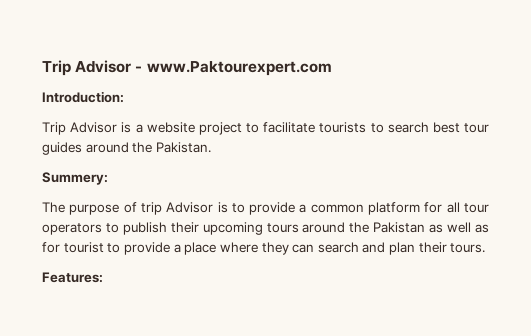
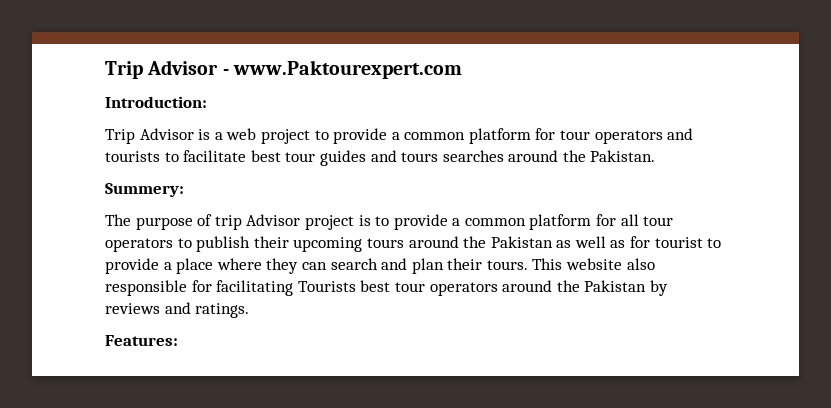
- Trip Advisor is a website project to facilitate tourists to search best tour guides around the Pakistan.
+ Trip Advisor is a web project to provide a common platform for tour operators and tourists to facilitate best tour guides and tours searches around the Pakistan.
- The purpose of trip Advisor is to provide a common platform for all tour operators to publish their upcoming tours around the Pakistan as well as for tourist to provide a place where they can search and plan their tours.
+ The purpose of trip Advisor project is to provide a common platform for all tour operators to publish their upcoming tours around the Pakistan as well as for tourist to provide a place where they can search and plan their tours. This website also responsible for facilitating Tourists best tour operators around the Pakistan by reviews and ratings.

